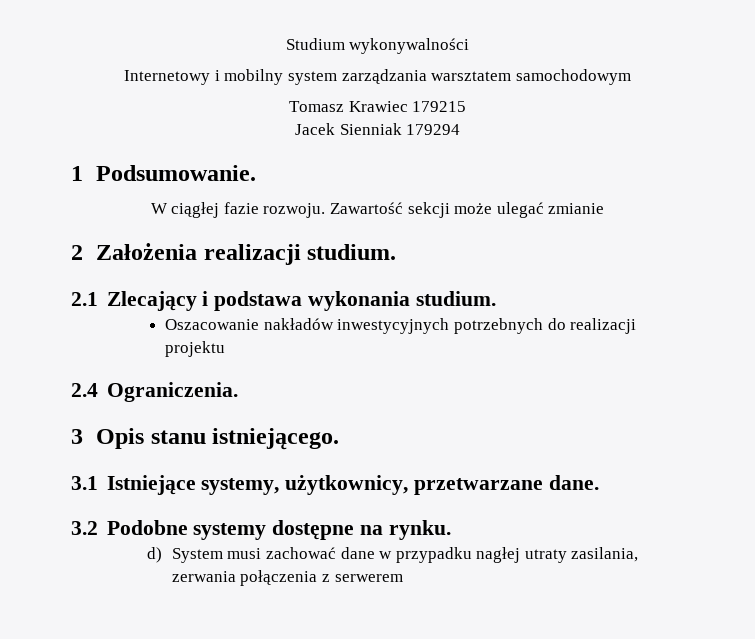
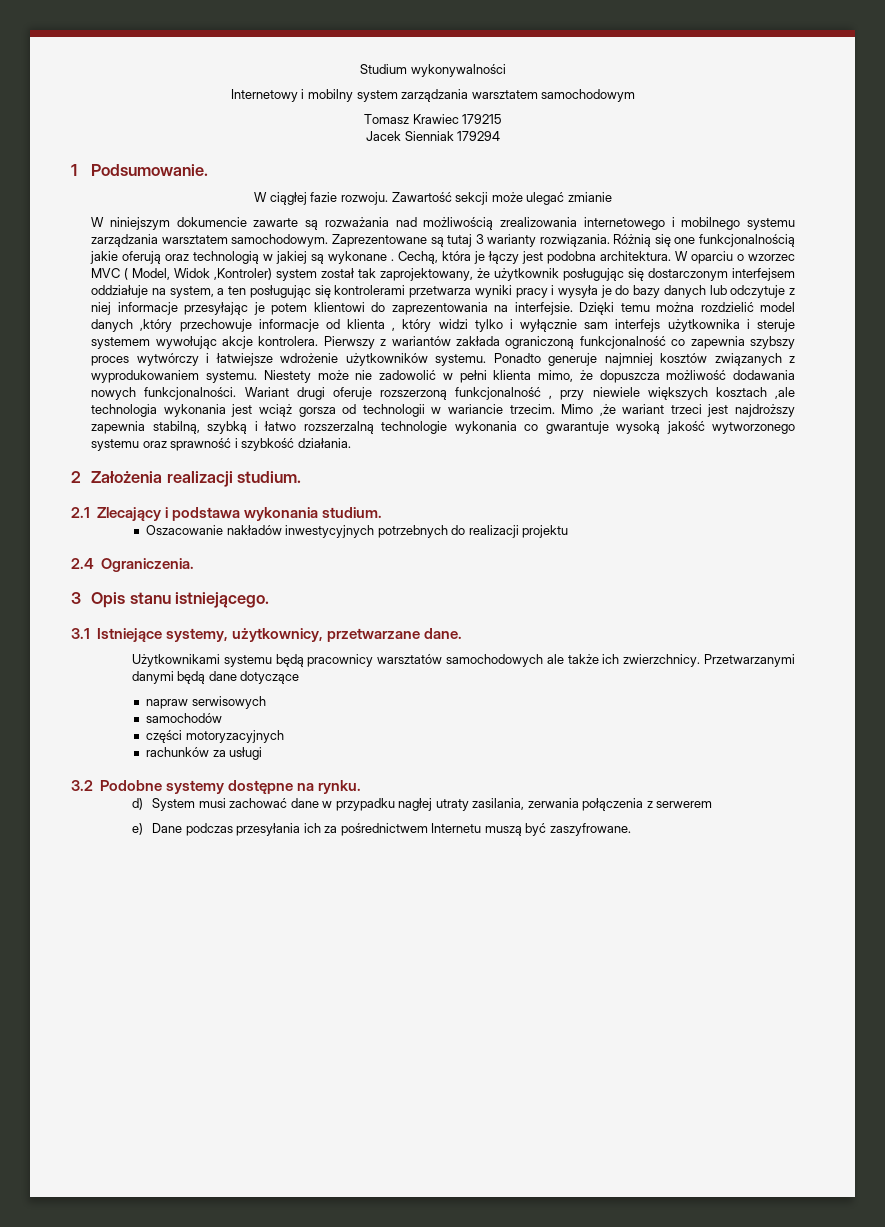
+ W niniejszym dokumencie zawarte są rozważania nad możliwością zrealizowania internetowego i mobilnego systemu zarządzania warsztatem samochodowym. Zaprezentowane są tutaj 3 warianty rozwiązania. Różnią się one funkcjonalnością jakie oferują oraz technologią w jakiej są wykonane . Cechą, która je łączy jest podobna architektura. W oparciu o wzorzec MVC ( Model, Widok ,Kontroler) system został tak zaprojektowany, że użytkownik posługując się dostarczonym interfejsem oddziałuje na system, a ten posługując się kontrolerami przetwarza wyniki pracy i wysyła je do bazy danych lub odczytuje z niej informacje przesyłając je potem klientowi do zaprezentowania na interfejsie. Dzięki temu można rozdzielić model danych ,który przechowuje informacje od klienta , który widzi tylko i wyłącznie sam interfejs użytkownika i steruje systemem wywołując akcje kontrolera. Pierwszy z wariantów zakłada ograniczoną funkcjonalność co zapewnia szybszy proces wytwórczy i łatwiejsze wdrożenie użytkowników systemu. Ponadto generuje najmniej kosztów związanych z wyprodukowaniem systemu. Niestety może nie zadowolić w pełni klienta mimo, że dopuszcza możliwość dodawania nowych funkcjonalności. Wariant drugi oferuje rozszerzoną funkcjonalność , przy niewiele większych kosztach ,ale technologia wykonania jest wciąż gorsza od technologii w wariancie trzecim. Mimo ,że wariant trzeci jest najdroższy zapewnia stabilną, szybką i łatwo rozszerzalną technologie wykonania co gwarantuje wysoką jakość wytworzonego systemu oraz sprawność i szybkość działania.
+ Użytkownikami systemu będą pracownicy warsztatów samochodowych ale także ich zwierzchnicy. Przetwarzanymi danymi będą dane dotyczące
+ napraw serwisowych
+ samochodów
+ części motoryzacyjnych
+ rachunków za usługi
+ e) Dane podczas przesyłania ich za pośrednictwem Internetu muszą być zaszyfrowane.

